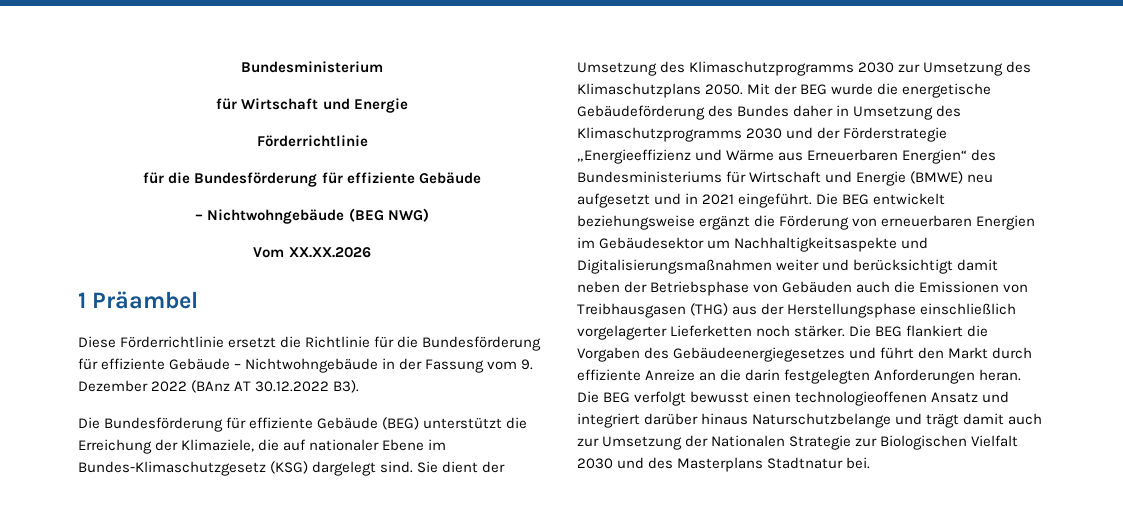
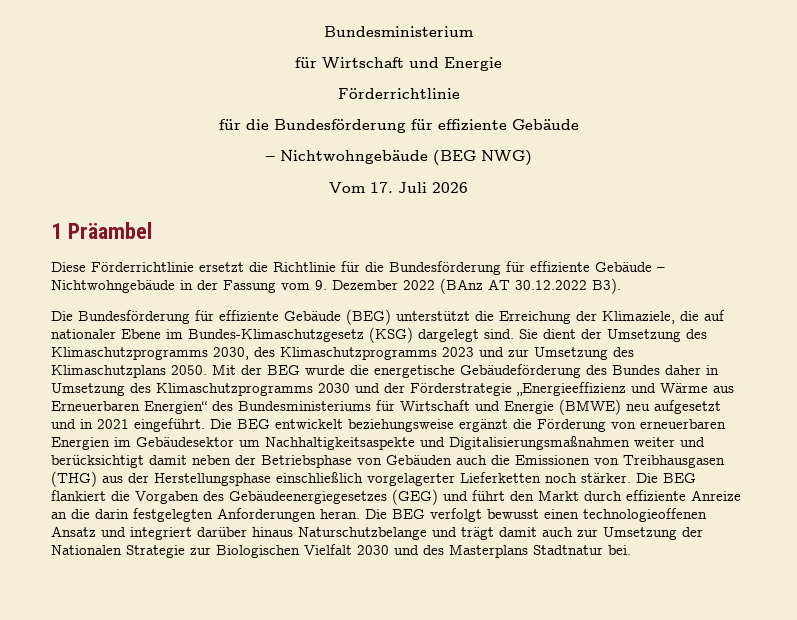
- Vom XX.XX.2026
+ Vom 17. Juli 2026
- Sie dient der Umsetzung des Klimaschutzprogramms 2030 zur Umsetzung des Klimaschutzplans 2050.
+ Sie dient der Umsetzung des Klimaschutzprogramms 2030, des Klimaschutzprogramms 2023 und zur Umsetzung des Klimaschutzplans 2050.
- Die BEG flankiert die Vorgaben des Gebäudeenergiegesetzes und führt den Markt durch effiziente Anreize an die darin festgelegten Anforderungen heran.
+ Die BEG flankiert die Vorgaben des Gebäudeenergiegesetzes (GEG) und führt den Markt durch effiziente Anreize an die darin festgelegten Anforderungen heran.

